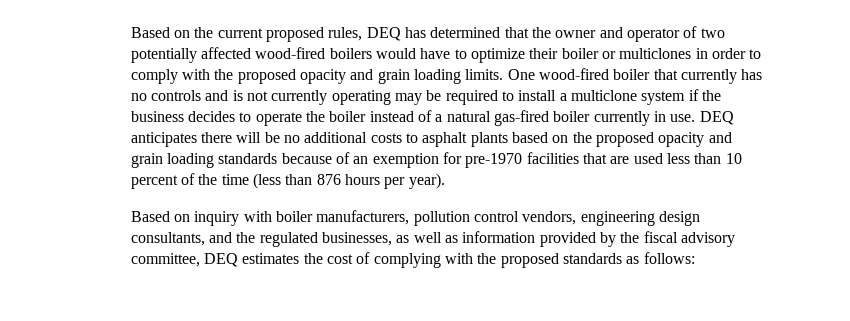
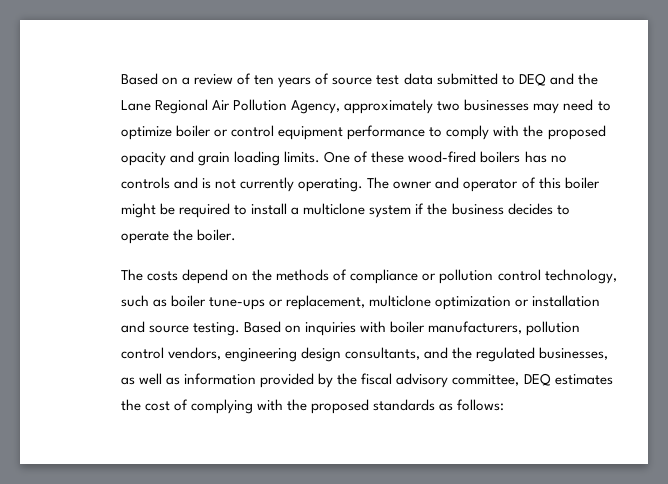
- Based on the current proposed rules, DEQ has determined that the owner and operator of two potentially affected wood-fired boilers would have to optimize their boiler or multiclones in order to comply with the proposed opacity and grain loading limits.
+ Based on a review of ten years of source test data submitted to DEQ and the Lane Regional Air Pollution Agency, approximately two businesses may need to optimize boiler or control equipment performance to comply with the proposed opacity and grain loading limits.
- One wood-fired boiler that currently has no controls and is not currently operating may be required to install a multiclone system if the business decides to operate the boiler instead of a natural gas-fired boiler currently in use. DEQ anticipates there will be no additional costs to asphalt plants based on the proposed opacity and grain loading standards because of an exemption for pre-1970 facilities that are used less than 10 percent of the time (less than 876 hours per year).
- Based on inquiry with boiler manufacturers, pollution control vendors, engineering design consultants, and the regulated businesses, as well as information provided by the fiscal advisory committee, DEQ estimates the cost of complying with the proposed standards as follows:
+ One of these wood-fired boilers has no controls and is not currently operating. The owner and operator of this boiler might be required to install a multiclone system if the business decides to operate the boiler.
+ The costs depend on the methods of compliance or pollution control technology, such as boiler tune-ups or replacement, multiclone optimization or installation and source testing. Based on inquiries with boiler manufacturers, pollution control vendors, engineering design consultants, and the regulated businesses, as well as information provided by the fiscal advisory committee, DEQ estimates the cost of complying with the proposed standards as follows:

